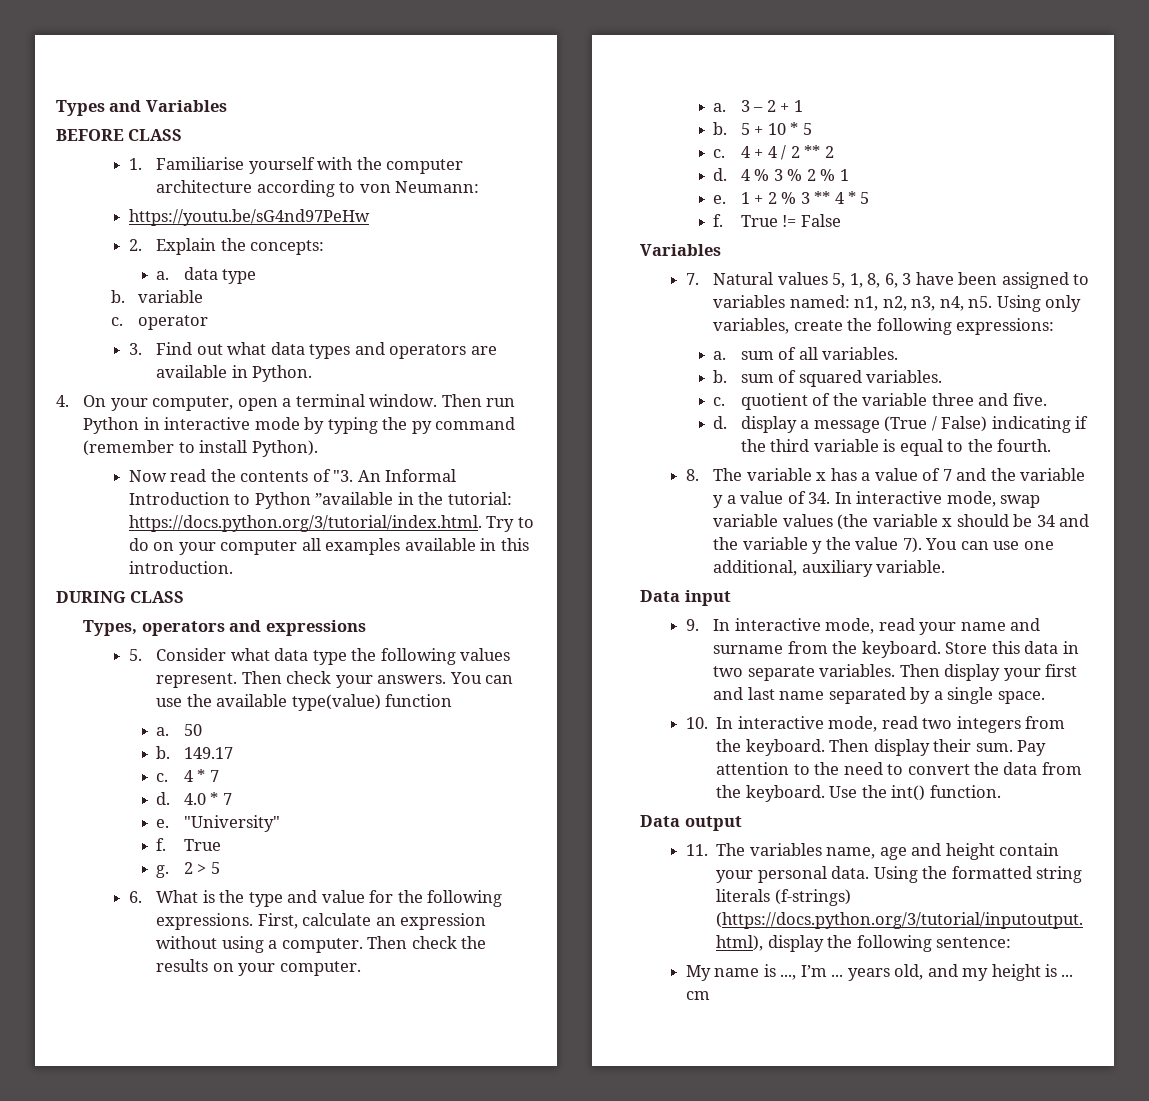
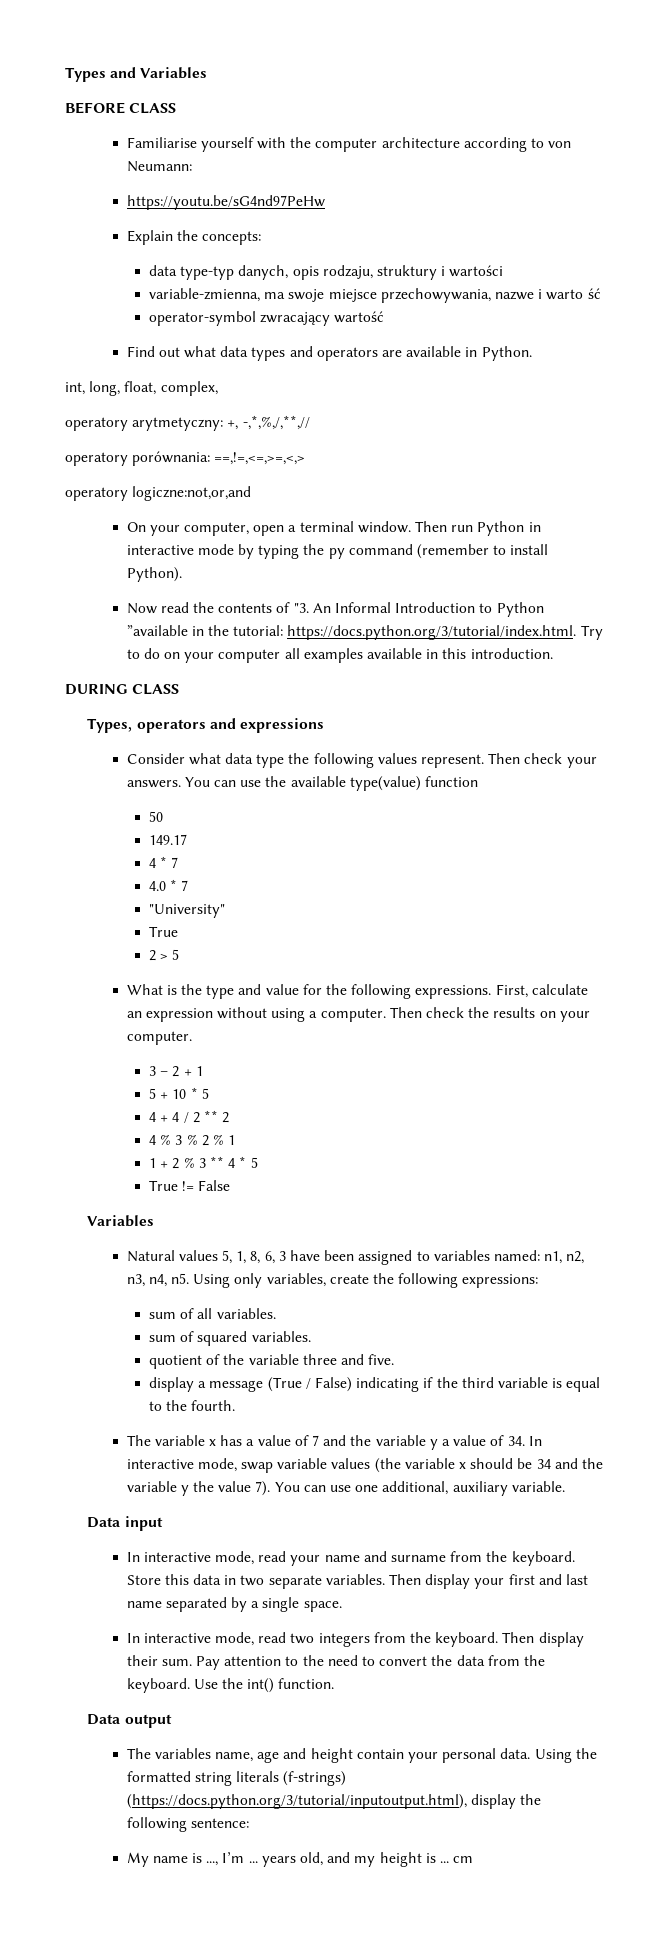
- 1. Familiarise yourself with the computer architecture according to von Neumann:
+ Familiarise yourself with the computer architecture according to von Neumann:
- 2. Explain the concepts:
+ Explain the concepts:
- a. data type
- b. variable
- c. operator
- 3. Find out what data types and operators are available in Python.
+ data type-typ danych, opis rodzaju, struktury i wartości
+ variable-zmienna, ma swoje miejsce przechowywania, nazwe i warto ść
+ operator-symbol zwracający wartość
+ Find out what data types and operators are available in Python.
- 4. On your computer, open a terminal window.
+ int, long, float, complex,
+ operatory arytmetyczny: +, -,*,%,/,**,//
+ operatory porównania: ==,!=,<=,>=,<,>
+ operatory logiczne:not,or,and
+ On your computer, open a terminal window.
- 5. Consider what data type the following values represent.
+ Consider what data type the following values represent.
  You can use the available type(value) function
- a. 50
- b. 149.17
- c. 4 * 7
- d. 4.0 * 7
- e. "University"
- f. True
+ 50
+ 149.17
+ 4 * 7
+ 4.0 * 7
+ "University"
+ True
- g.
- 6. What is the type and value for the following expressions.
+ What is the type and value for the following expressions.
  Then check the results on your computer.
- a. 3 – 2 + 1
- b. 5 + 10 * 5
- c. 4 + 4 / 2 ** 2
- d. 4 % 3 % 2 % 1
- e. 1 + 2 % 3 ** 4 * 5
- f. True != False
+ 3 – 2 + 1
+ 5 + 10 * 5
+ 4 + 4 / 2 ** 2
+ 4 % 3 % 2 % 1
+ 1 + 2 % 3 ** 4 * 5
+ True != False
- 7. Natural values 5, 1, 8, 6, 3 have been assigned to variables named: n1, n2, n3, n4, n5.
+ Natural values 5, 1, 8, 6, 3 have been assigned to variables named: n1, n2, n3, n4, n5.
- a. sum of all variables.
+ sum of all variables.
- b. sum of squared variables.
+ sum of squared variables.
- c. quotient of the variable three and five.
+ quotient of the variable three and five.
- d. display a message (True / False) indicating if the third variable is equal to the fourth.
+ display a message (True / False) indicating if the third variable is equal to the fourth.
- 8. The variable x has a value of 7 and the variable y a value of 34. In interactive mode, swap variable values (the variable x should be 34 and the variable y the value 7).
+ The variable x has a value of 7 and the variable y a value of 34. In interactive mode, swap variable values (the variable x should be 34 and the variable y the value 7).
- 9. In interactive mode, read your name and surname from the keyboard.
+ In interactive mode, read your name and surname from the keyboard.
- 10. In interactive mode, read two integers from the keyboard.
+ In interactive mode, read two integers from the keyboard.
- 11. The variables name, age and height contain your personal data.
+ The variables name, age and height contain your personal data.

